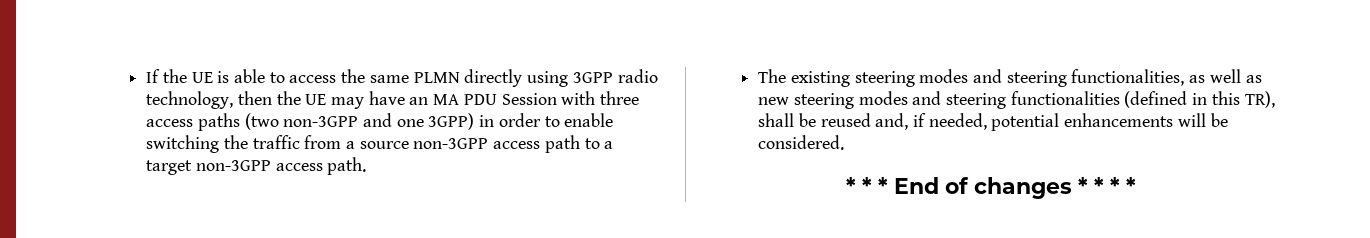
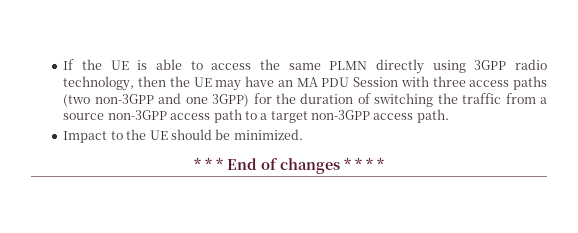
- If the UE is able to access the same PLMN directly using 3GPP radio technology, then the UE may have an MA PDU Session with three access paths (two non-3GPP and one 3GPP) in order to enable switching the traffic from a source non-3GPP access path to a target non-3GPP access path.
+ If the UE is able to access the same PLMN directly using 3GPP radio technology, then the UE may have an MA PDU Session with three access paths (two non-3GPP and one 3GPP) for the duration of switching the traffic from a source non-3GPP access path to a target non-3GPP access path.
- The existing steering modes and steering functionalities, as well as new steering modes and steering functionalities (defined in this TR), shall be reused and, if needed, potential enhancements will be considered.
+ Impact to the UE should be minimized.

